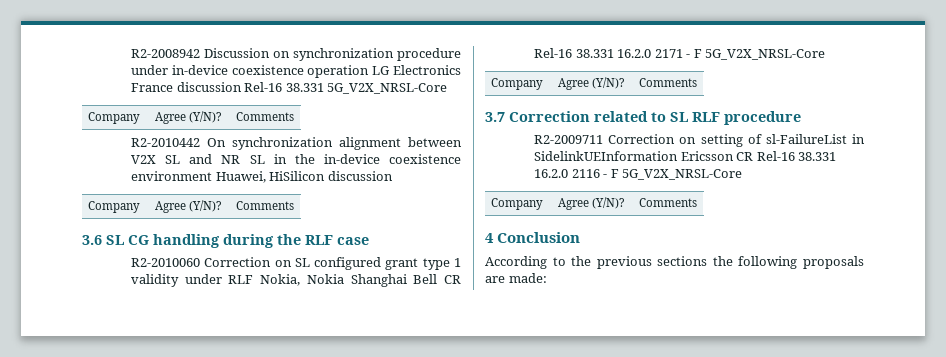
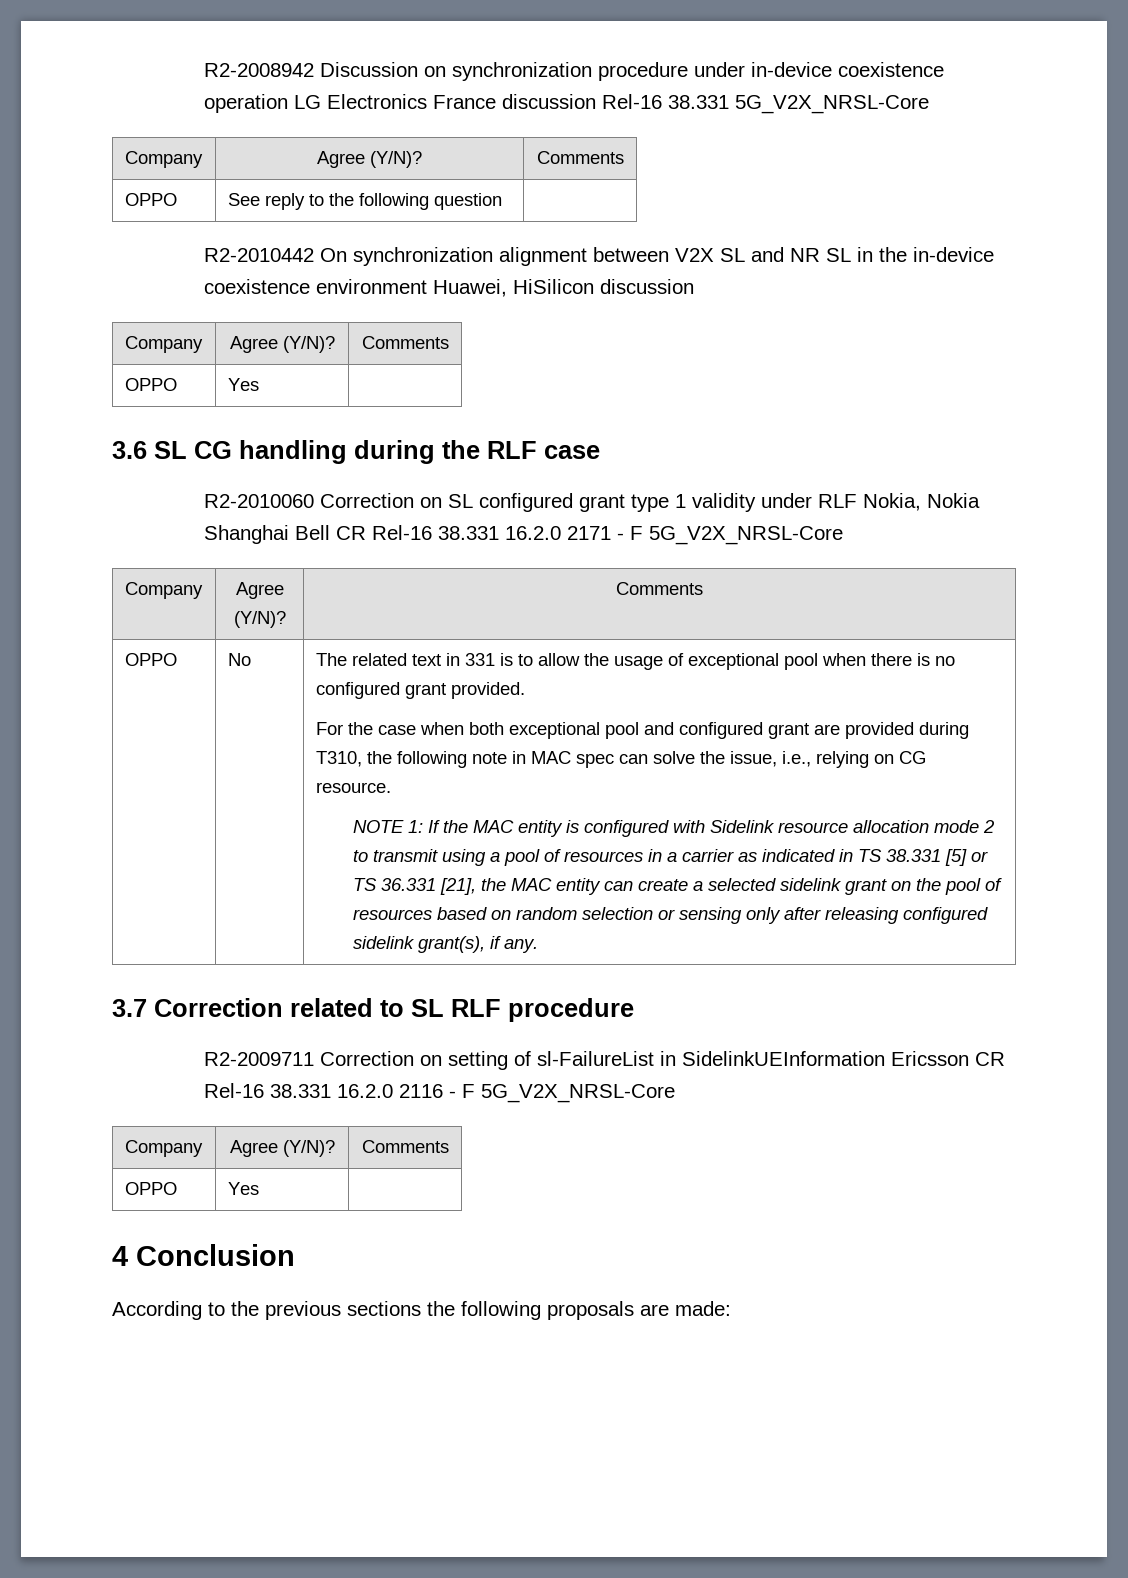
+ OPPO | See reply to the following question |
  R2-2010442 On synchronization alignment between V2X SL and NR SL in the in-device coexistence environment Huawei, HiSilicon discussion
  Company | Agree (Y/N)? | Comments
+ OPPO | Yes |
+ OPPO | No | The related text in 331 is to allow the usage of exceptional pool when there is no configured grant provided.
+ For the case when both exceptional pool and configured grant are provided during T310, the following note in MAC spec can solve the issue, i.e., relying on CG resource.
+ NOTE 1: If the MAC entity is configured with Sidelink resource allocation mode 2 to transmit using a pool of resources in a carrier as indicated in TS 38.331 [5] or TS 36.331 [21], the MAC entity can create a selected sidelink grant on the pool of resources based on random selection or sensing only after releasing configured sidelink grant(s), if any.
  R2-2009711 Correction on setting of sl-FailureList in SidelinkUEInformation Ericsson CR Rel-16 38.331 16.2.0 2116 - F 5G_V2X_NRSL-Core
  Company | Agree (Y/N)? | Comments
+ OPPO | Yes |

